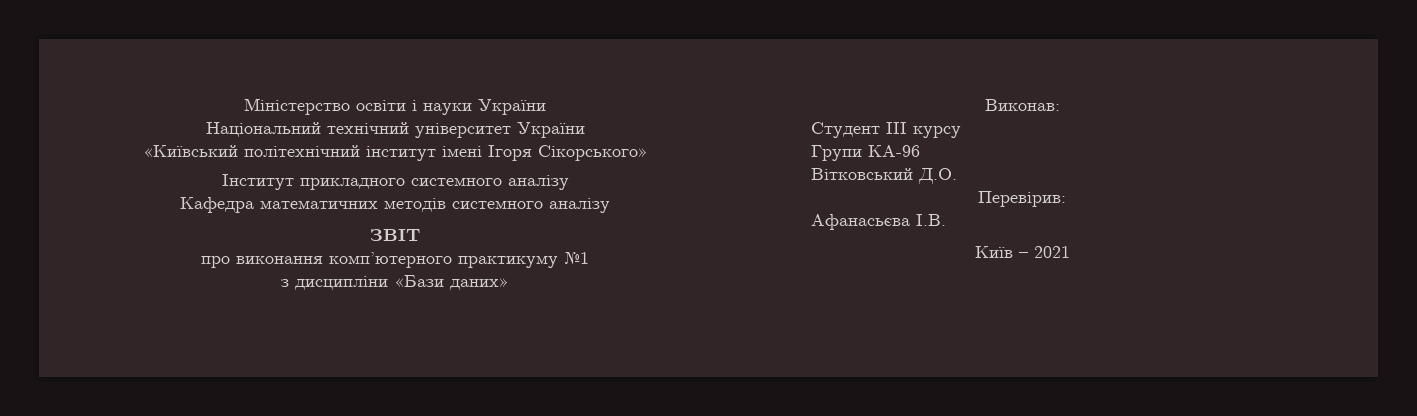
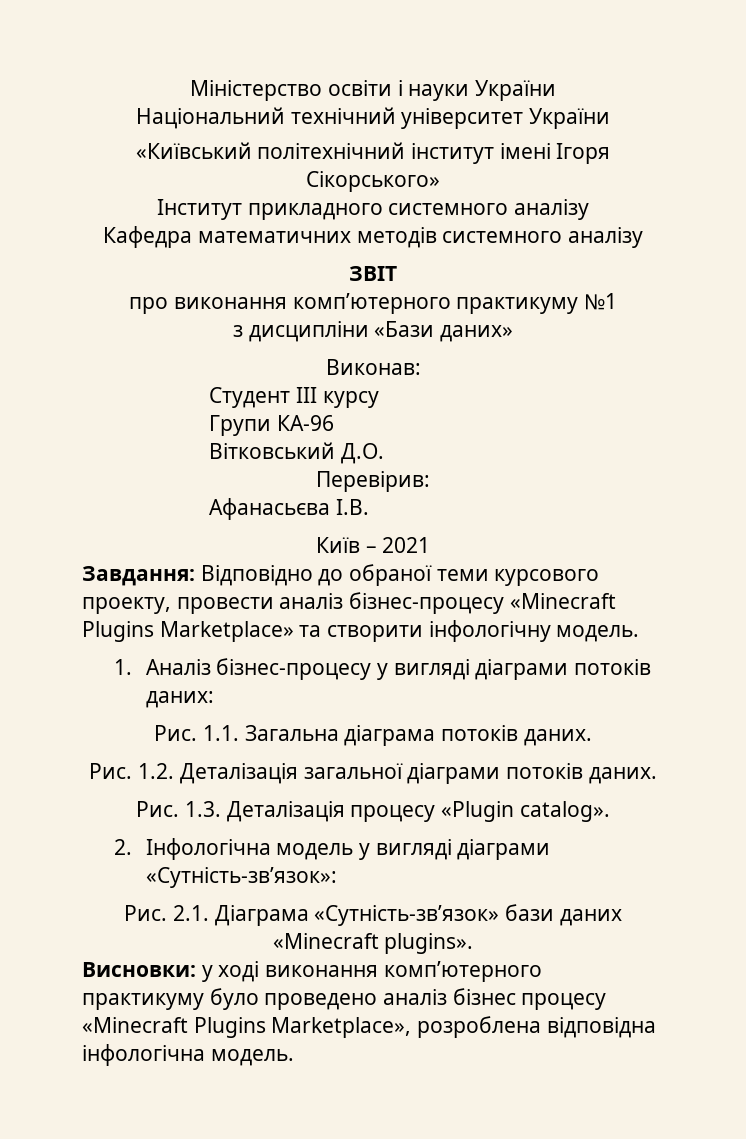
+ Завдання: Відповідно до обраної теми курсового проекту, провести аналіз бізнес-процесу «Minecraft Plugins Marketplace» та створити інфологічну модель.
+ 1. Аналіз бізнес-процесу у вигляді діаграми потоків даних:
+ Рис. 1.1. Загальна діаграма потоків даних.
+ Рис. 1.2. Деталізація загальної діаграми потоків даних.
+ Рис. 1.3. Деталізація процесу «Plugin catalog».
+ 2. Інфологічна модель у вигляді діаграми «Сутність-зв’язок»:
+ Рис. 2.1. Діаграма «Сутність-зв’язок» бази даних «Minecraft plugins».
+ Висновки: у ході виконання комп’ютерного практикуму було проведено аналіз бізнес процесу «Minecraft Plugins Marketplace», розроблена відповідна інфологічна модель.

